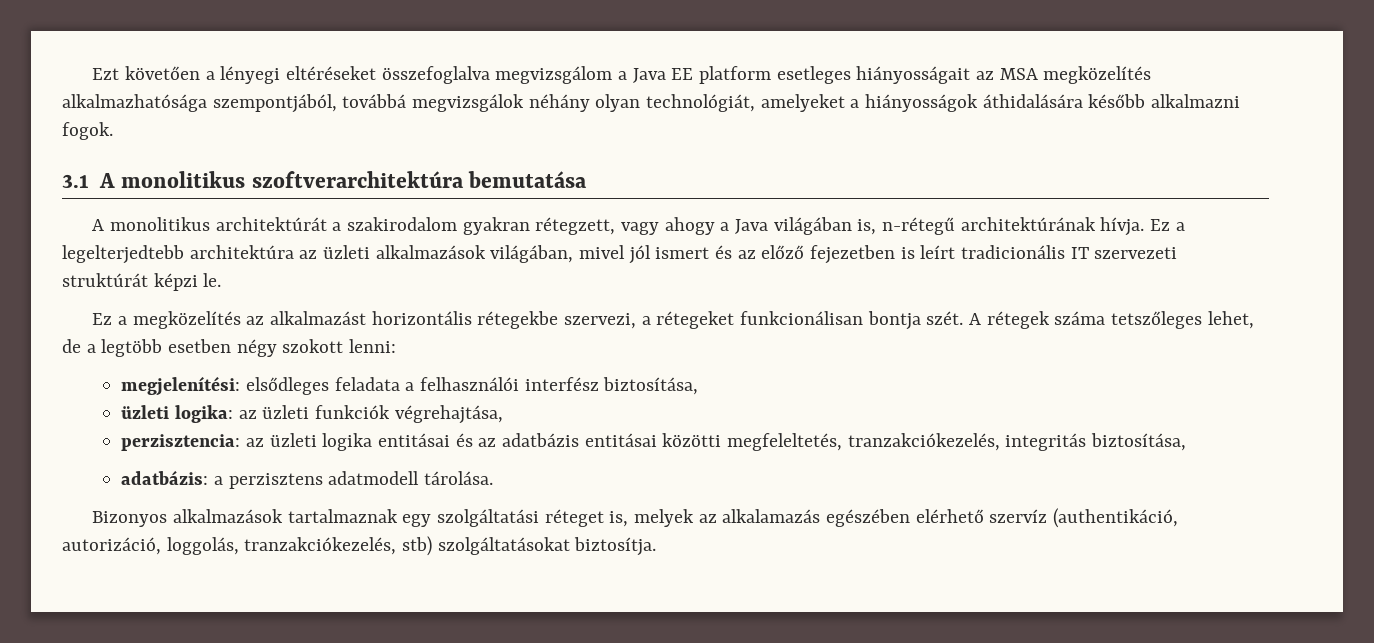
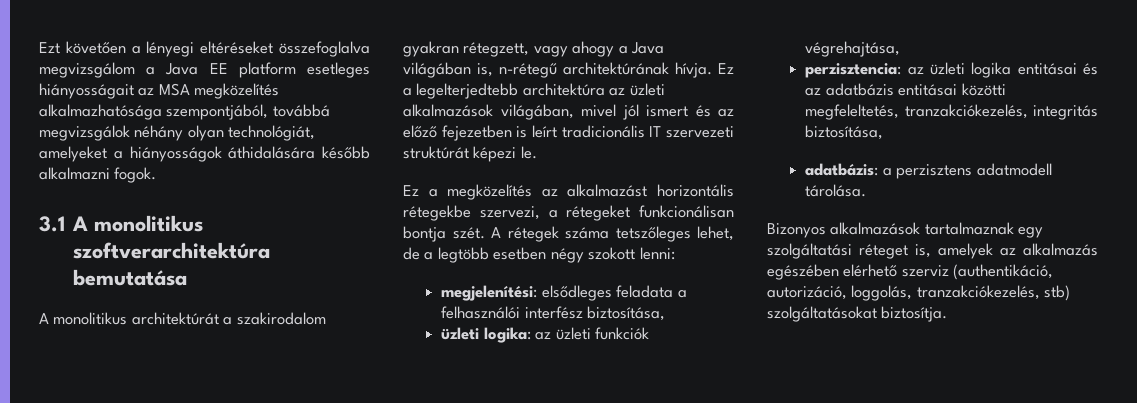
- Ez a legelterjedtebb architektúra az üzleti alkalmazások világában, mivel jól ismert és az előző fejezetben is leírt tradicionális IT szervezeti struktúrát képzi le.
+ Ez a legelterjedtebb architektúra az üzleti alkalmazások világában, mivel jól ismert és az előző fejezetben is leírt tradicionális IT szervezeti struktúrát képezi le.
- Bizonyos alkalmazások tartalmaznak egy szolgáltatási réteget is, melyek az alkalamazás egészében elérhető szervíz (authentikáció, autorizáció, loggolás, tranzakciókezelés, stb) szolgáltatásokat biztosítja.
+ Bizonyos alkalmazások tartalmaznak egy szolgáltatási réteget is, amelyek az alkalmazás egészében elérhető szerviz (authentikáció, autorizáció, loggolás, tranzakciókezelés, stb) szolgáltatásokat biztosítja.

